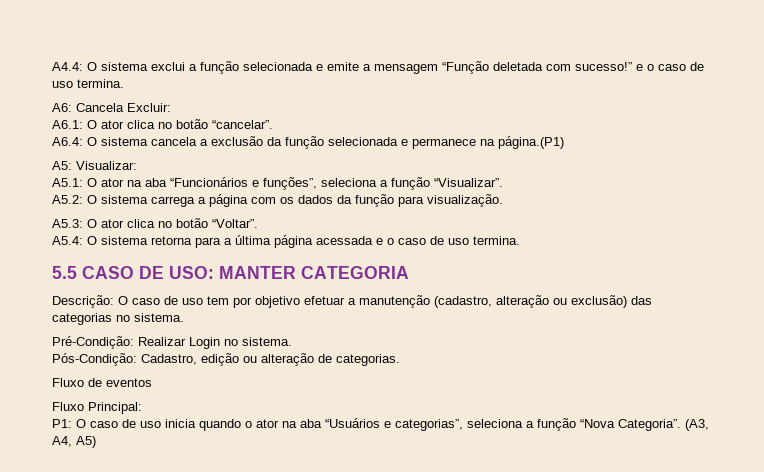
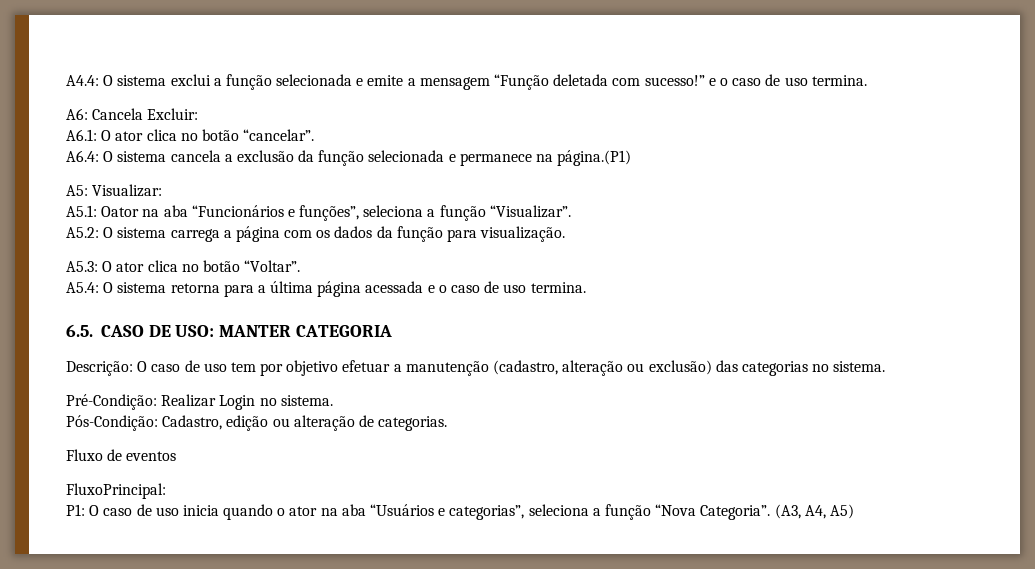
- A5.1: O ator na aba “Funcionários e funções”, seleciona a função “Visualizar”.
+ A5.1: Oator na aba “Funcionários e funções”, seleciona a função “Visualizar”.
- 5.5 CASO DE USO: MANTER CATEGORIA
+ 6.5. CASO DE USO: MANTER CATEGORIA
- Fluxo Principal:
+ FluxoPrincipal:

